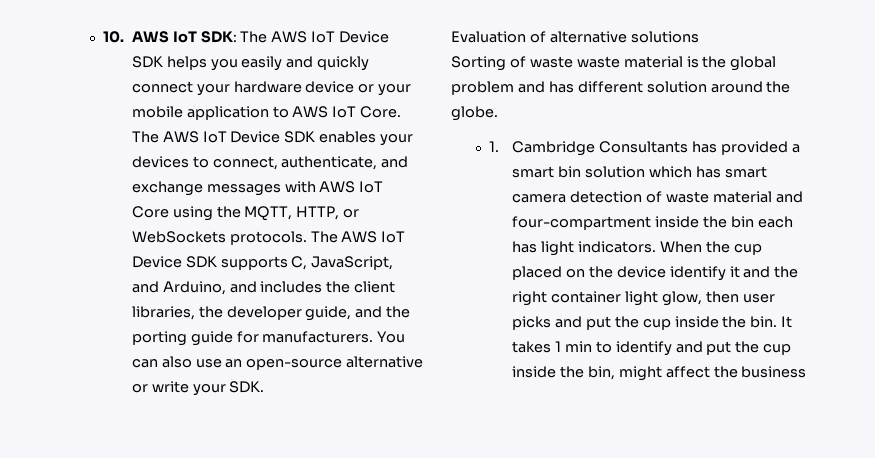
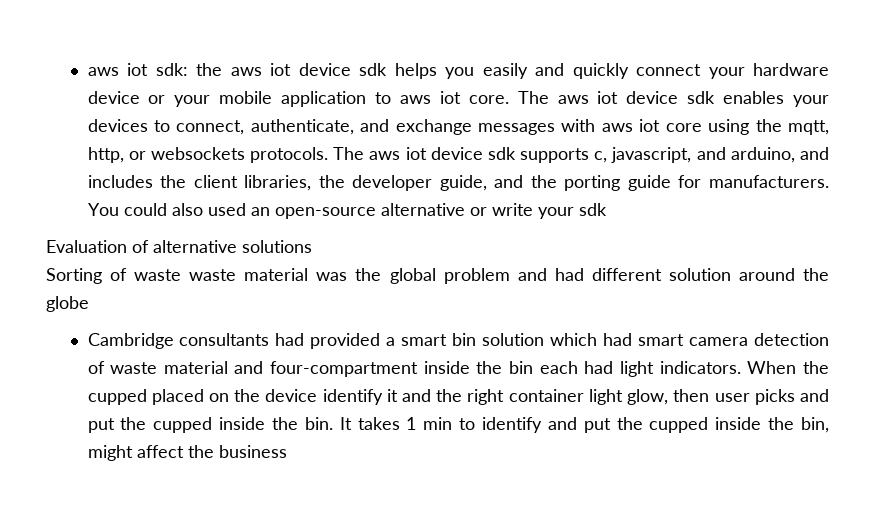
- 10. AWS IoT SDK: The AWS IoT Device SDK helps you easily and quickly connect your hardware device or your mobile application to AWS IoT Core. The AWS IoT Device SDK enables your devices to connect, authenticate, and exchange messages with AWS IoT Core using the MQTT, HTTP, or WebSockets protocols. The AWS IoT Device SDK supports C, JavaScript, and Arduino, and includes the client libraries, the developer guide, and the porting guide for manufacturers.
+ aws iot sdk: the aws iot device sdk helps you easily and quickly connect your hardware device or your mobile application to aws iot core. The aws iot device sdk enables your devices to connect, authenticate, and exchange messages with aws iot core using the mqtt, http, or websockets protocols. The aws iot device sdk supports c, javascript, and arduino, and includes the client libraries, the developer guide, and the porting guide for manufacturers.
- You can also use an open-source alternative or write your SDK.
+ You could also used an open-source alternative or write your sdk
- Sorting of waste waste material is the global problem and has different solution around the globe.
- 1. Cambridge Consultants has provided a smart bin solution which has smart camera detection of waste material and four-compartment inside the bin each has light indicators.
+ Sorting of waste waste material was the global problem and had different solution around the globe
+ Cambridge consultants had provided a smart bin solution which had smart camera detection of waste material and four-compartment inside the bin each had light indicators.
- When the cup placed on the device identify it and the right container light glow, then user picks and put the cup inside the bin.
+ When the cupped placed on the device identify it and the right container light glow, then user picks and put the cupped inside the bin.
- It takes 1 min to identify and put the cup inside the bin, might affect the business
+ It takes 1 min to identify and put the cupped inside the bin, might affect the business

